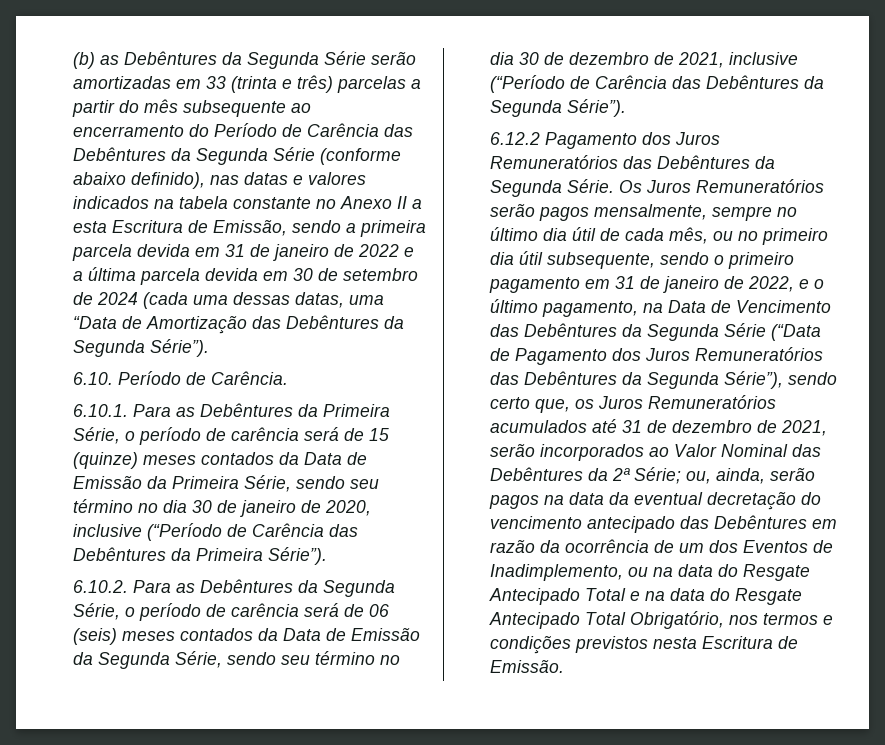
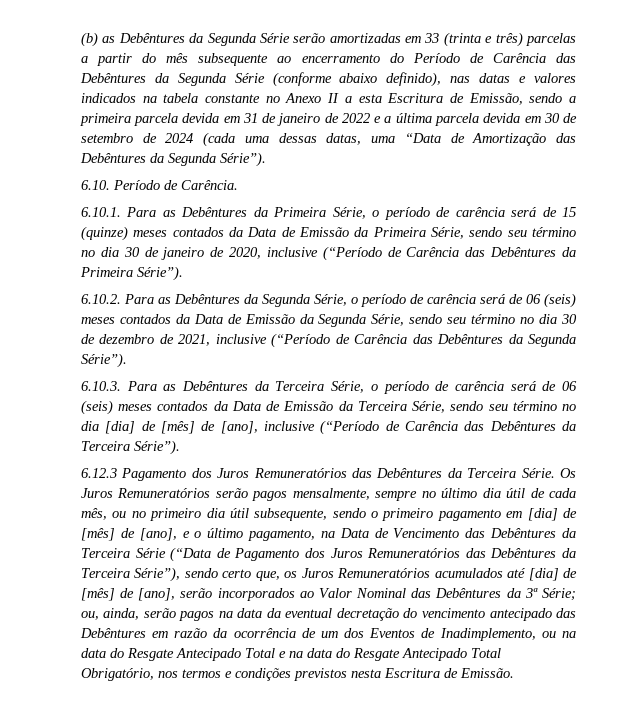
- 6.12.2 Pagamento dos Juros Remuneratórios das Debêntures da Segunda Série.
+ 6.10.3. Para as Debêntures da Terceira Série, o período de carência será de 06 (seis) meses contados da Data de Emissão da Terceira Série, sendo seu término no dia [dia] de [mês] de [ano], inclusive (“Período de Carência das Debêntures da Terceira Série”).
+ 6.12.3 Pagamento dos Juros Remuneratórios das Debêntures da Terceira Série.
- Os Juros Remuneratórios serão pagos mensalmente, sempre no último dia útil de cada mês, ou no primeiro dia útil subsequente, sendo o primeiro pagamento em 31 de janeiro de 2022, e o último pagamento, na Data de Vencimento das Debêntures da Segunda Série (“Data de Pagamento dos Juros Remuneratórios das Debêntures da Segunda Série”), sendo certo que, os Juros Remuneratórios acumulados até 31 de dezembro de 2021, serão incorporados ao Valor Nominal das Debêntures da 2ª Série;
+ Os Juros Remuneratórios serão pagos mensalmente, sempre no último dia útil de cada mês, ou no primeiro dia útil subsequente, sendo o primeiro pagamento em [dia] de [mês] de [ano], e o último pagamento, na Data de Vencimento das Debêntures da Terceira Série (“Data de Pagamento dos Juros Remuneratórios das Debêntures da Terceira Série”), sendo certo que, os Juros Remuneratórios acumulados até [dia] de [mês] de [ano], serão incorporados ao Valor Nominal das Debêntures da 3ª Série;

